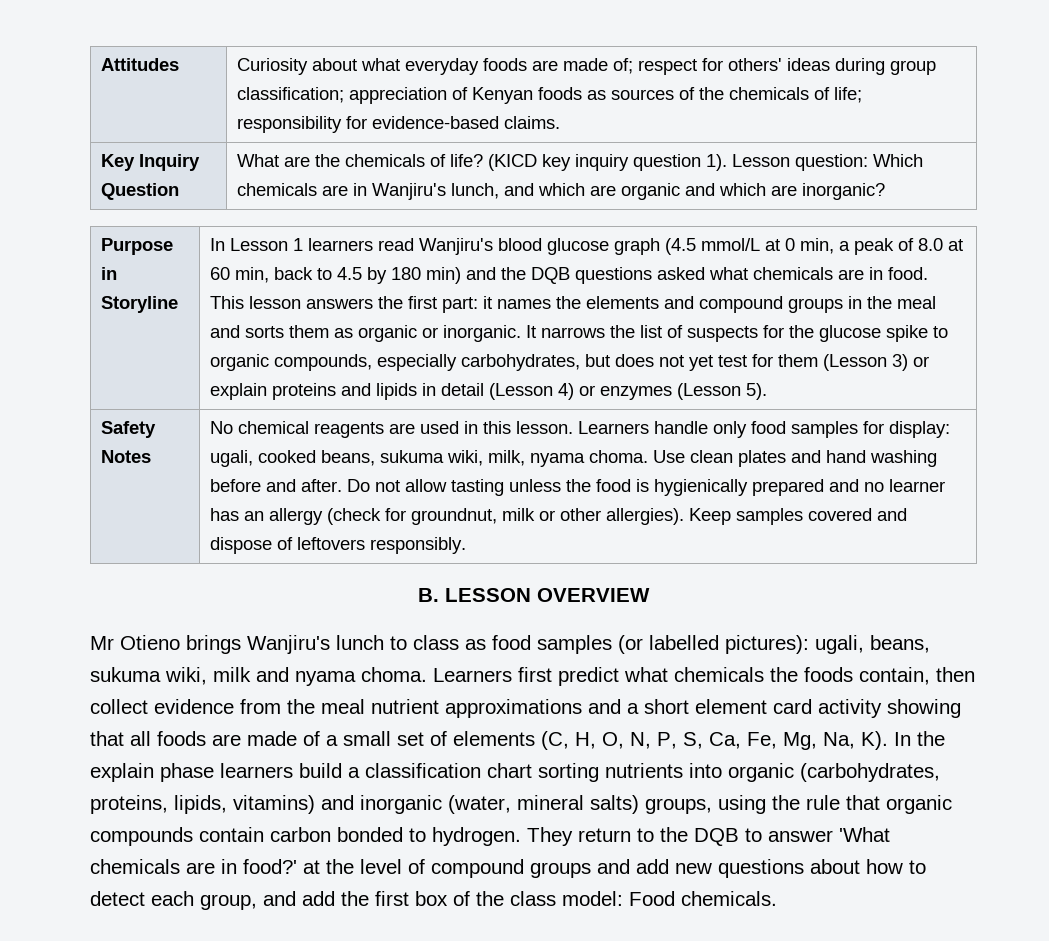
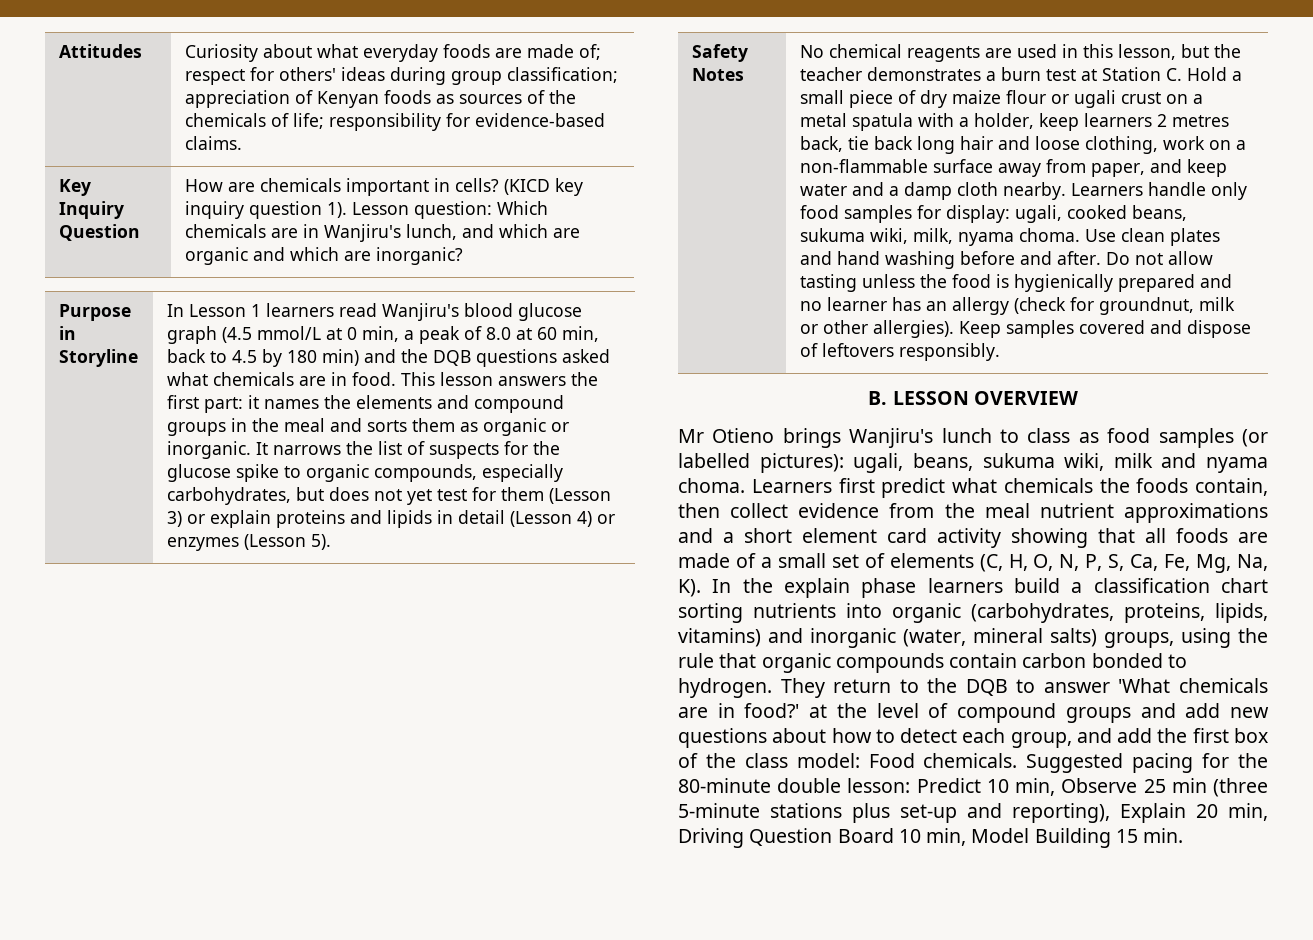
- Key Inquiry Question | What are the chemicals of life? (KICD key inquiry question 1). Lesson question: Which chemicals are in Wanjiru's lunch, and which are organic and which are inorganic?
+ Key Inquiry Question | How are chemicals important in cells? (KICD key inquiry question 1). Lesson question: Which chemicals are in Wanjiru's lunch, and which are organic and which are inorganic?
- No chemical reagents are used in this lesson.
+ No chemical reagents are used in this lesson, but the teacher demonstrates a burn test at Station C. Hold a small piece of dry maize flour or ugali crust on a metal spatula with a holder, keep learners 2 metres back, tie back long hair and loose clothing, work on a non-flammable surface away from paper, and keep water and a damp cloth nearby.
+ Suggested pacing for the 80-minute double lesson: Predict 10 min, Observe 25 min (three 5-minute stations plus set-up and reporting), Explain 20 min, Driving Question Board 10 min, Model Building 15 min.

